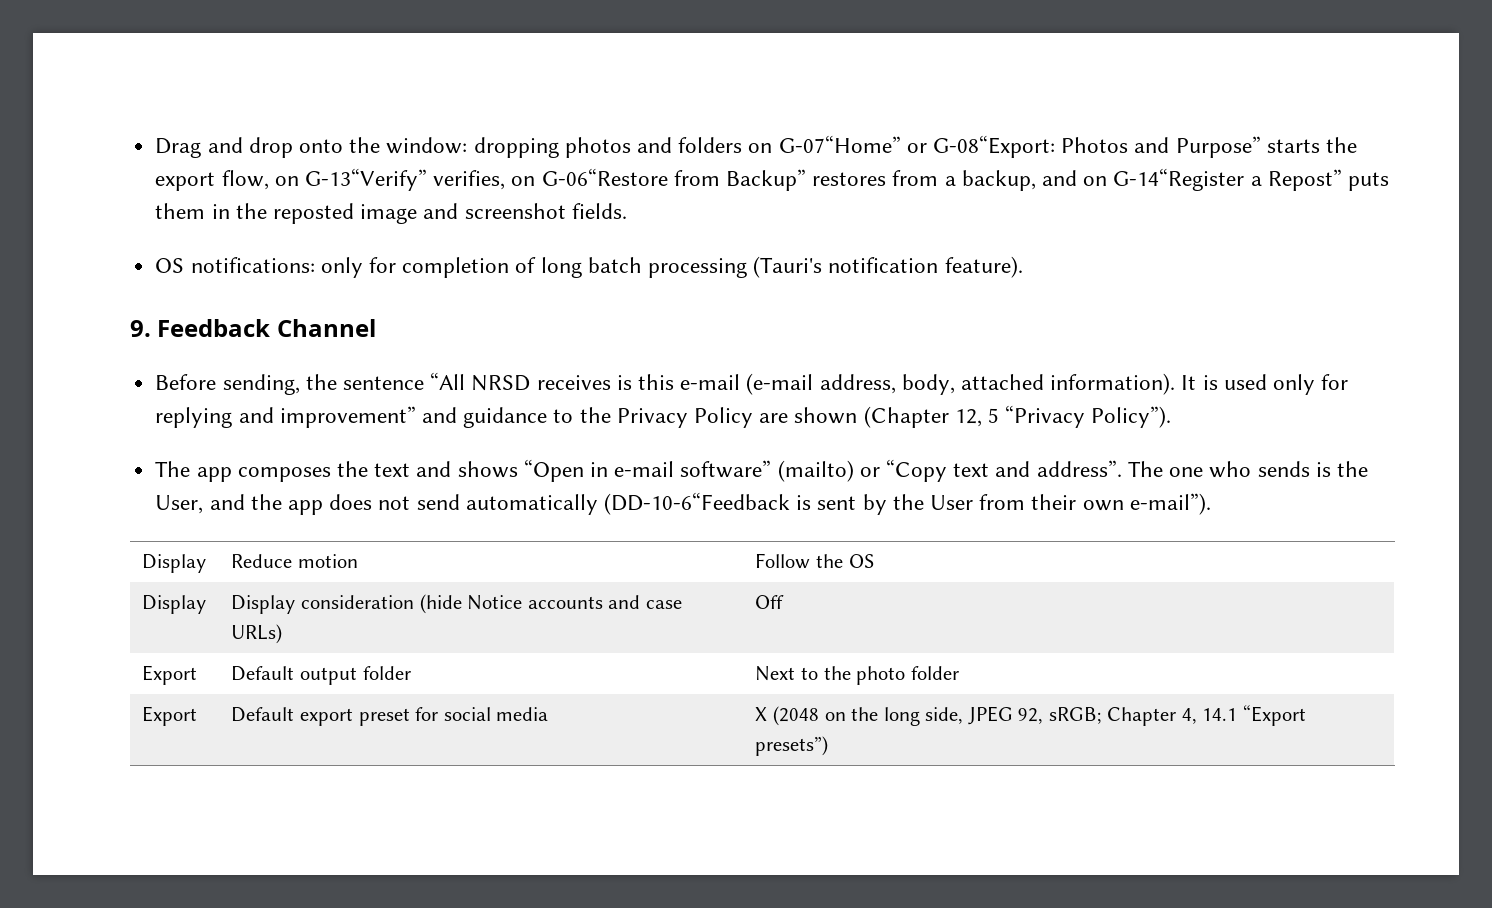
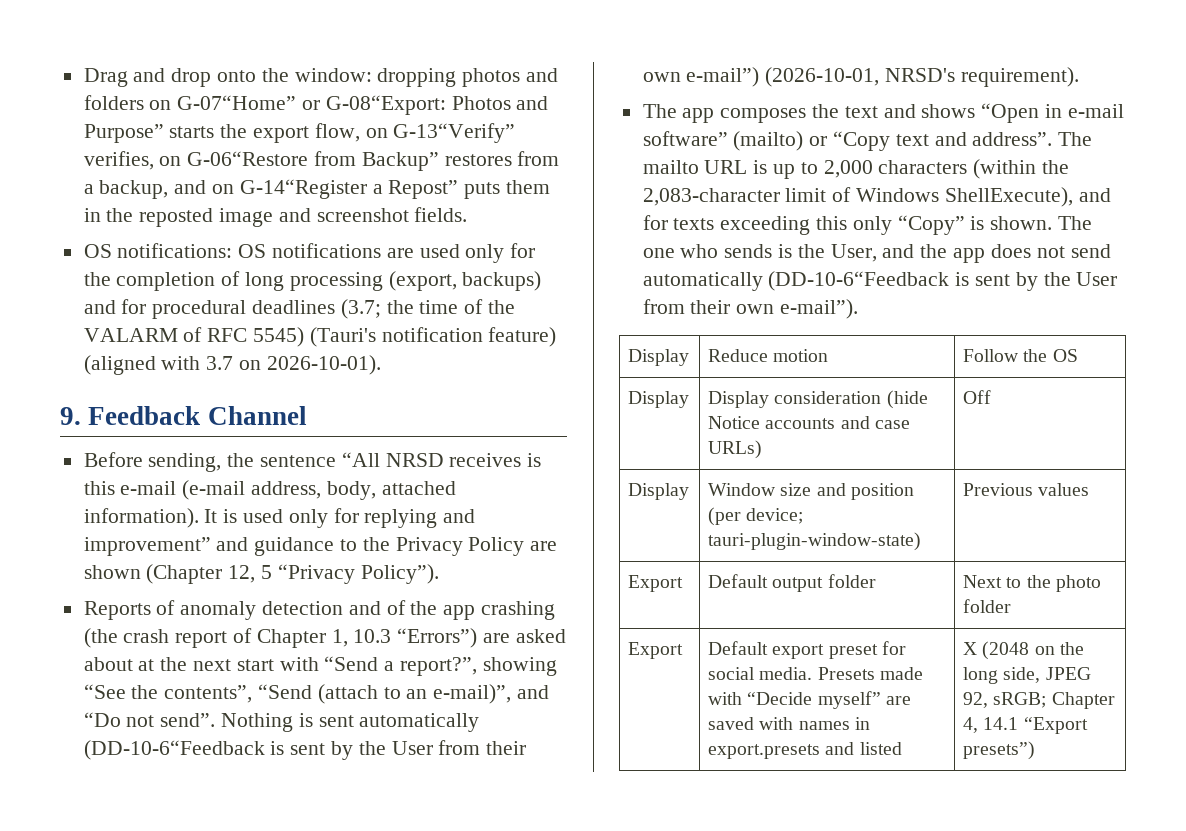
- OS notifications: only for completion of long batch processing (Tauri's notification feature).
+ OS notifications: OS notifications are used only for the completion of long processing (export, backups) and for procedural deadlines (3.7; the time of the VALARM of RFC 5545) (Tauri's notification feature) (aligned with 3.7 on 2026-10-01).
+ Reports of anomaly detection and of the app crashing (the crash report of Chapter 1, 10.3 “Errors”) are asked about at the next start with “Send a report?”, showing “See the contents”, “Send (attach to an e-mail)”, and “Do not send”. Nothing is sent automatically (DD-10-6“Feedback is sent by the User from their own e-mail”) (2026-10-01, NRSD's requirement).
- The one who sends is the User, and the app does not send automatically (DD-10-6“Feedback is sent by the User from their own e-mail”).
+ The mailto URL is up to 2,000 characters (within the 2,083-character limit of Windows ShellExecute), and for texts exceeding this only “Copy” is shown. The one who sends is the User, and the app does not send automatically (DD-10-6“Feedback is sent by the User from their own e-mail”).
+ Display | Window size and position (per device; tauri-plugin-window-state) | Previous values
- Export | Default export preset for social media | X (2048 on the long side, JPEG 92, sRGB; Chapter 4, 14.1 “Export presets”)
+ Export | Default export preset for social media. Presets made with “Decide myself” are saved with names in export.presets and listed | X (2048 on the long side, JPEG 92, sRGB; Chapter 4, 14.1 “Export presets”)

